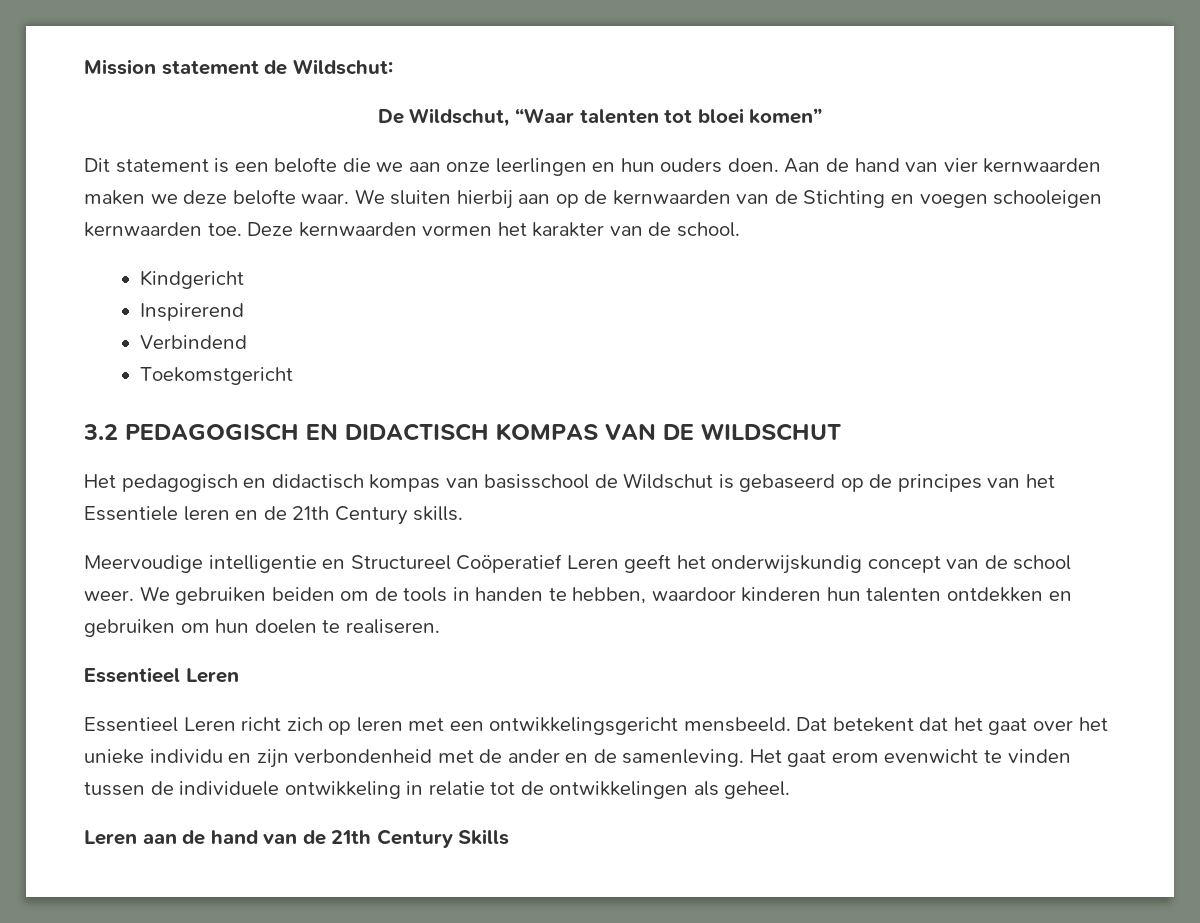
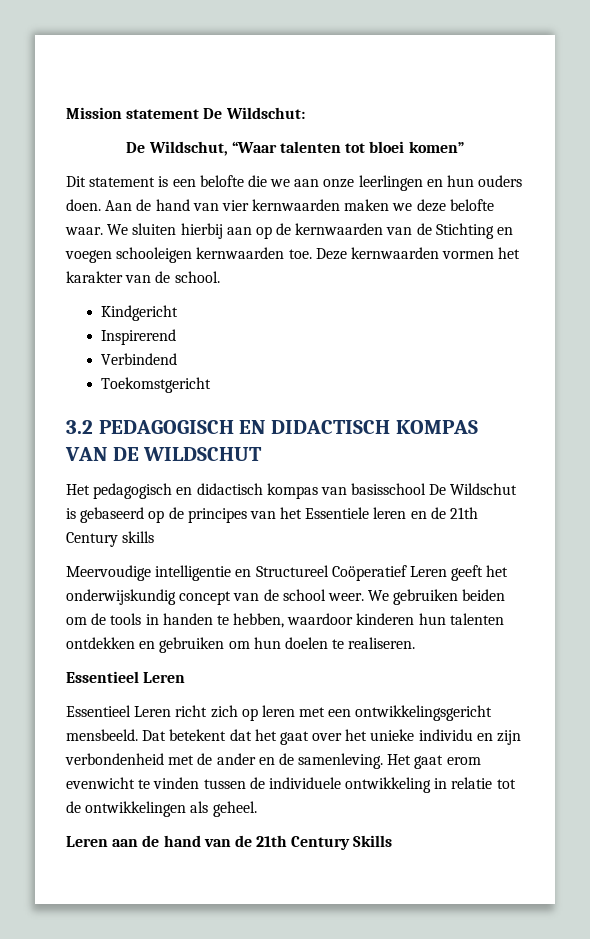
- Mission statement de Wildschut:
+ Mission statement De Wildschut:
- Het pedagogisch en didactisch kompas van basisschool de Wildschut is gebaseerd op de principes van het Essentiele leren en de 21th Century skills.
+ Het pedagogisch en didactisch kompas van basisschool De Wildschut is gebaseerd op de principes van het Essentiele leren en de 21th Century skills

